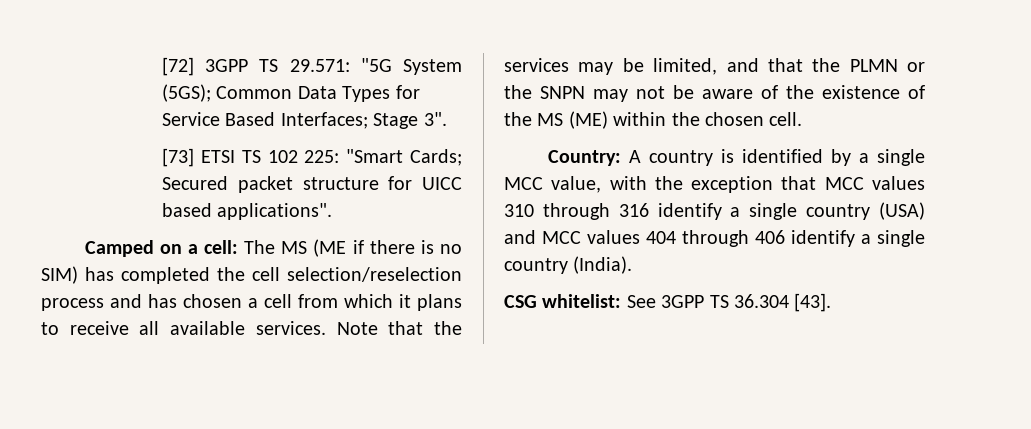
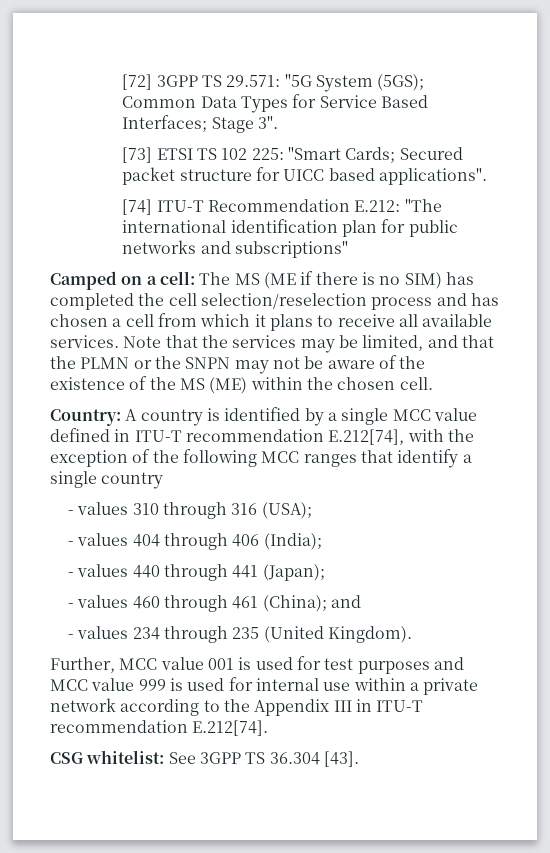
+ [74] ITU-T Recommendation E.212: "The international identification plan for public networks and subscriptions"
- Country: A country is identified by a single MCC value, with the exception that MCC values 310 through 316 identify a single country (USA) and MCC values 404 through 406 identify a single country (India).
+ Country: A country is identified by a single MCC value defined in ITU-T recommendation E.212[74], with the exception of the following MCC ranges that identify a single country
+ - values 310 through 316 (USA);
+ - values 404 through 406 (India);
+ - values 440 through 441 (Japan);
+ - values 460 through 461 (China); and
+ - values 234 through 235 (United Kingdom).
+ Further, MCC value 001 is used for test purposes and MCC value 999 is used for internal use within a private network according to the Appendix III in ITU-T recommendation E.212[74].

